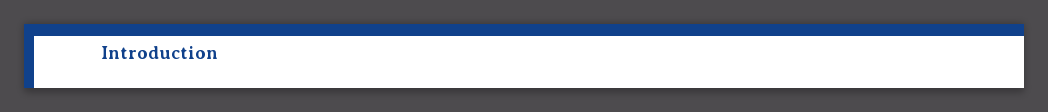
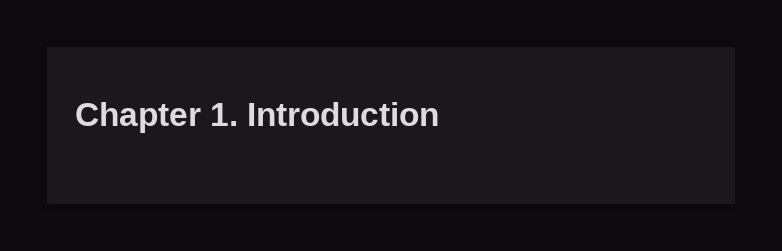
- Introduction
+ Chapter 1. Introduction

